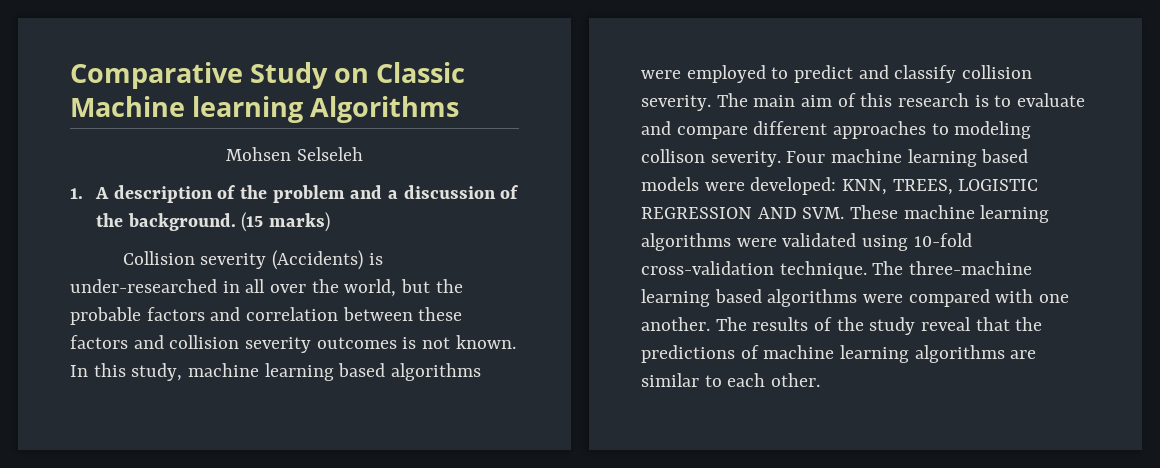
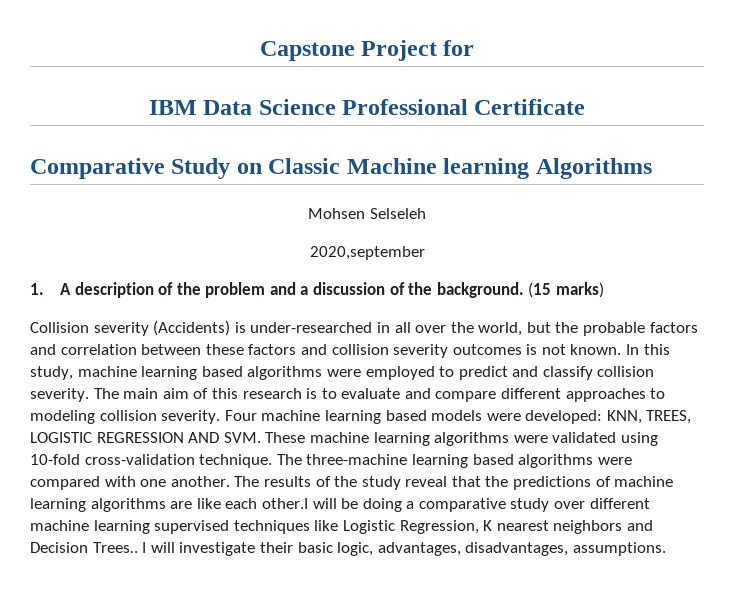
+ Capstone Project for
+ IBM Data Science Professional Certificate
+ 2020,september
- The main aim of this research is to evaluate and compare different approaches to modeling collison severity.
+ The main aim of this research is to evaluate and compare different approaches to modeling collision severity.
- The results of the study reveal that the predictions of machine learning algorithms are similar to each other.
+ The results of the study reveal that the predictions of machine learning algorithms are like each other.I will be doing a comparative study over different machine learning supervised techniques like Logistic Regression, K nearest neighbors and Decision Trees.. I will investigate their basic logic, advantages, disadvantages, assumptions.

